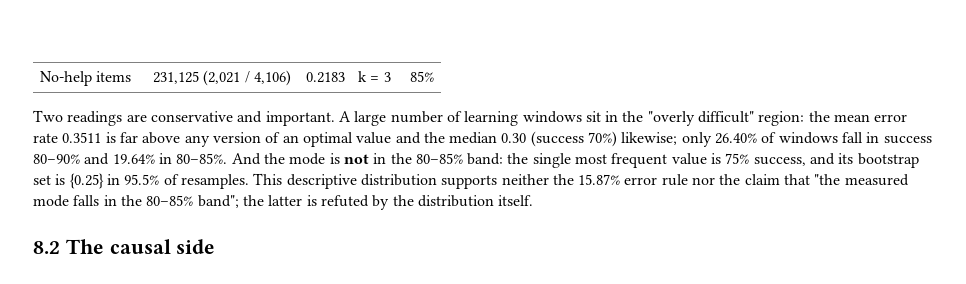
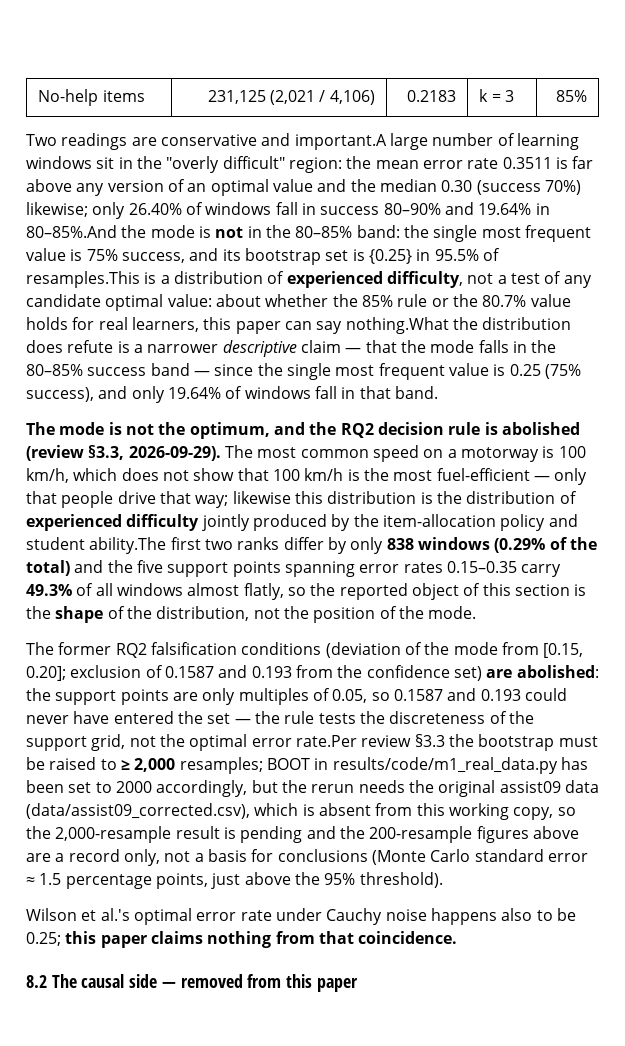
- Two readings are conservative and important. A large number of learning windows sit in the "overly difficult" region:
+ Two readings are conservative and important.A large number of learning windows sit in the "overly difficult" region:
- only 26.40% of windows fall in success 80–90% and 19.64% in 80–85%. And the mode is not in the 80–85% band:
+ only 26.40% of windows fall in success 80–90% and 19.64% in 80–85%.And the mode is not in the 80–85% band:
- the single most frequent value is 75% success, and its bootstrap set is {0.25} in 95.5% of resamples. This descriptive distribution supports neither the 15.87% error rule nor the claim that "the measured mode falls in the 80–85% band"; the latter is refuted by the distribution itself.
+ the single most frequent value is 75% success, and its bootstrap set is {0.25} in 95.5% of resamples.This is a distribution of experienced difficulty, not a test of any candidate optimal value: about whether the 85% rule or the 80.7% value holds for real learners, this paper can say nothing.What the distribution does refute is a narrower descriptive claim — that the mode falls in the 80–85% success band — since the single most frequent value is 0.25 (75% success), and only 19.64% of windows fall in that band.
+ The mode is not the optimum, and the RQ2 decision rule is abolished (review §3.3, 2026-09-29). The most common speed on a motorway is 100 km/h, which does not show that 100 km/h is the most fuel-efficient — only that people drive that way; likewise this distribution is the distribution of experienced difficulty jointly produced by the item-allocation policy and student ability.The first two ranks differ by only 838 windows (0.29% of the total) and the five support points spanning error rates 0.15–0.35 carry 49.3% of all windows almost flatly, so the reported object of this section is the shape of the distribution, not the position of the mode.
+ The former RQ2 falsification conditions (deviation of the mode from [0.15, 0.20]; exclusion of 0.1587 and 0.193 from the confidence set) are abolished: the support points are only multiples of 0.05, so 0.1587 and 0.193 could never have entered the set — the rule tests the discreteness of the support grid, not the optimal error rate.Per review §3.3 the bootstrap must be raised to ≥ 2,000 resamples; BOOT in results/code/m1_real_data.py has been set to 2000 accordingly, but the rerun needs the original assist09 data (data/assist09_corrected.csv), which is absent from this working copy, so the 2,000-resample result is pending and the 200-resample figures above are a record only, not a basis for conclusions (Monte Carlo standard error ≈ 1.5 percentage points, just above the 95% threshold).
+ Wilson et al.'s optimal error rate under Cauchy noise happens also to be 0.25; this paper claims nothing from that coincidence.
- 8.2 The causal side
+ 8.2 The causal side — removed from this paper

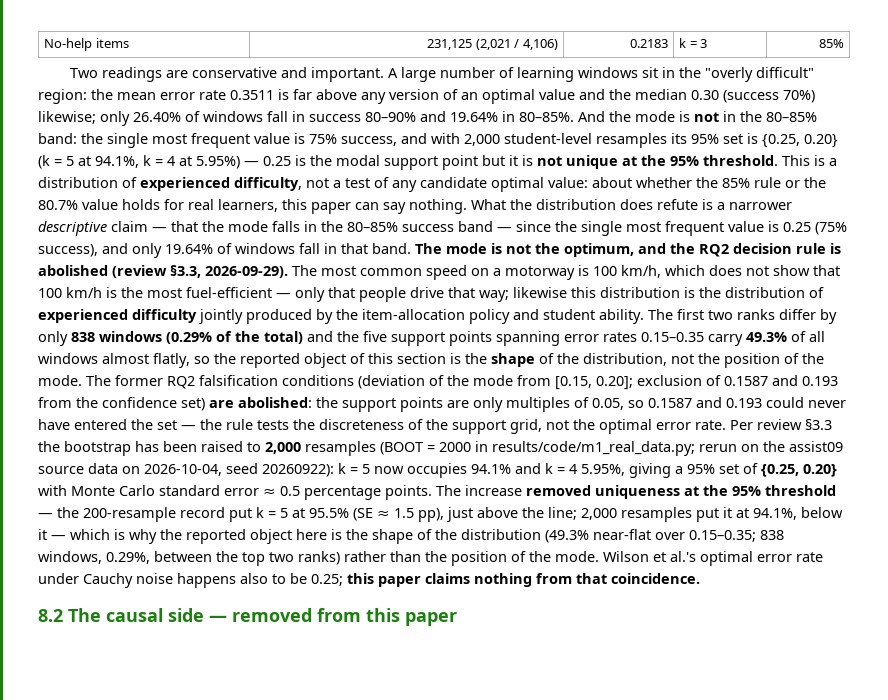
- Two readings are conservative and important.A large number of learning windows sit in the "overly difficult" region:
+ Two readings are conservative and important. A large number of learning windows sit in the "overly difficult" region:
- only 26.40% of windows fall in success 80–90% and 19.64% in 80–85%.And the mode is not in the 80–85% band:
+ only 26.40% of windows fall in success 80–90% and 19.64% in 80–85%. And the mode is not in the 80–85% band:
- the single most frequent value is 75% success, and its bootstrap set is {0.25} in 95.5% of resamples.This is a distribution of experienced difficulty, not a test of any candidate optimal value:
+ the single most frequent value is 75% success, and with 2,000 student-level resamples its 95% set is {0.25, 0.20} (k = 5 at 94.1%, k = 4 at 5.95%) — 0.25 is the modal support point but it is not unique at the 95% threshold. This is a distribution of experienced difficulty, not a test of any candidate optimal value:
- about whether the 85% rule or the 80.7% value holds for real learners, this paper can say nothing.What the distribution does refute is a narrower descriptive claim — that the mode falls in the 80–85% success band — since the single most frequent value is 0.25 (75% success), and only 19.64% of windows fall in that band.
- The mode is not the optimum, and the RQ2 decision rule is abolished (review §3.3, 2026-09-29).
+ about whether the 85% rule or the 80.7% value holds for real learners, this paper can say nothing. What the distribution does refute is a narrower descriptive claim — that the mode falls in the 80–85% success band — since the single most frequent value is 0.25 (75% success), and only 19.64% of windows fall in that band. The mode is not the optimum, and the RQ2 decision rule is abolished (review §3.3, 2026-09-29).
- likewise this distribution is the distribution of experienced difficulty jointly produced by the item-allocation policy and student ability.The first two ranks differ by only 838 windows (0.29% of the total) and the five support points spanning error rates 0.15–0.35 carry 49.3% of all windows almost flatly, so the reported object of this section is the shape of the distribution, not the position of the mode.
- The former RQ2 falsification conditions (deviation of the mode from [0.15, 0.20];
+ likewise this distribution is the distribution of experienced difficulty jointly produced by the item-allocation policy and student ability. The first two ranks differ by only 838 windows (0.29% of the total) and the five support points spanning error rates 0.15–0.35 carry 49.3% of all windows almost flatly, so the reported object of this section is the shape of the distribution, not the position of the mode. The former RQ2 falsification conditions (deviation of the mode from [0.15, 0.20];
- the support points are only multiples of 0.05, so 0.1587 and 0.193 could never have entered the set — the rule tests the discreteness of the support grid, not the optimal error rate.Per review §3.3 the bootstrap must be raised to ≥ 2,000 resamples; BOOT in results/code/m1_real_data.py has been set to 2000 accordingly, but the rerun needs the original assist09 data (data/assist09_corrected.csv), which is absent from this working copy, so the 2,000-resample result is pending and the 200-resample figures above are a record only, not a basis for conclusions (Monte Carlo standard error ≈ 1.5 percentage points, just above the 95% threshold).
- Wilson et al.'s optimal error rate under Cauchy noise happens also to be 0.25;
+ the support points are only multiples of 0.05, so 0.1587 and 0.193 could never have entered the set — the rule tests the discreteness of the support grid, not the optimal error rate. Per review §3.3 the bootstrap has been raised to 2,000 resamples (BOOT = 2000 in results/code/m1_real_data.py; rerun on the assist09 source data on 2026-10-04, seed 20260922): k = 5 now occupies 94.1% and k = 4 5.95%, giving a 95% set of {0.25, 0.20} with Monte Carlo standard error ≈ 0.5 percentage points. The increase removed uniqueness at the 95% threshold — the 200-resample record put k = 5 at 95.5% (SE ≈ 1.5 pp), just above the line; 2,000 resamples put it at 94.1%, below it — which is why the reported object here is the shape of the distribution (49.3% near-flat over 0.15–0.35; 838 windows, 0.29%, between the top two ranks) rather than the position of the mode. Wilson et al.'s optimal error rate under Cauchy noise happens also to be 0.25;

